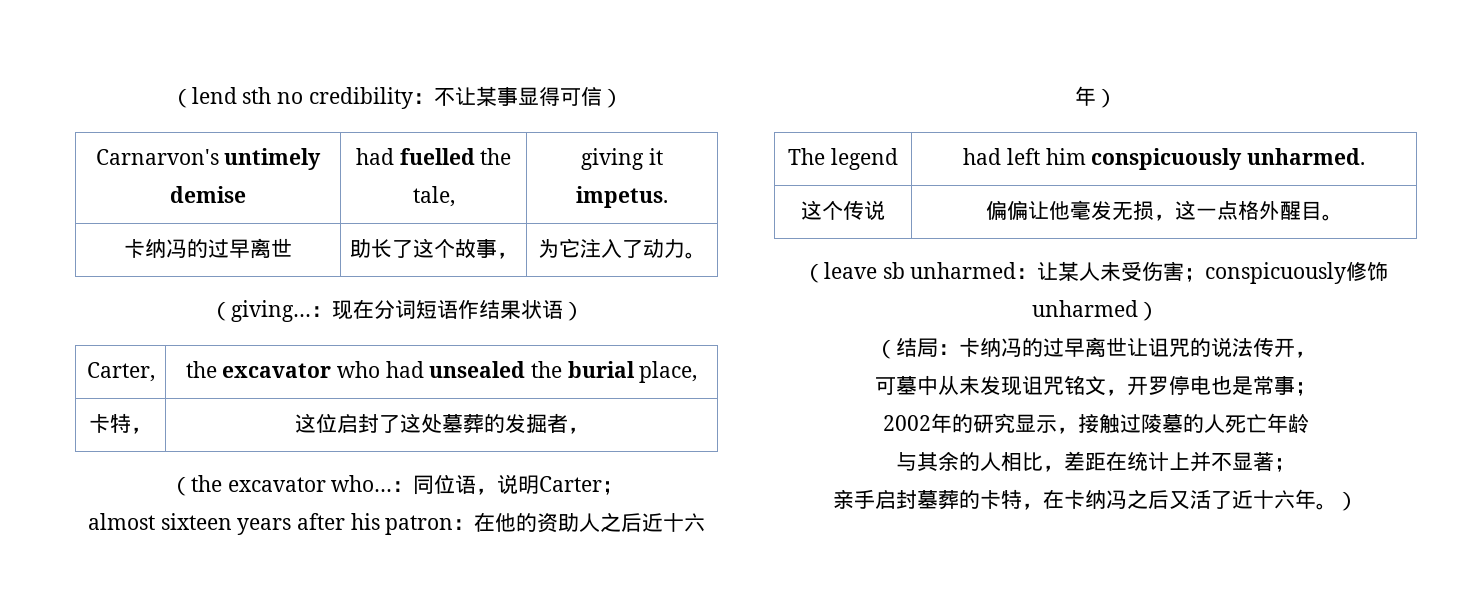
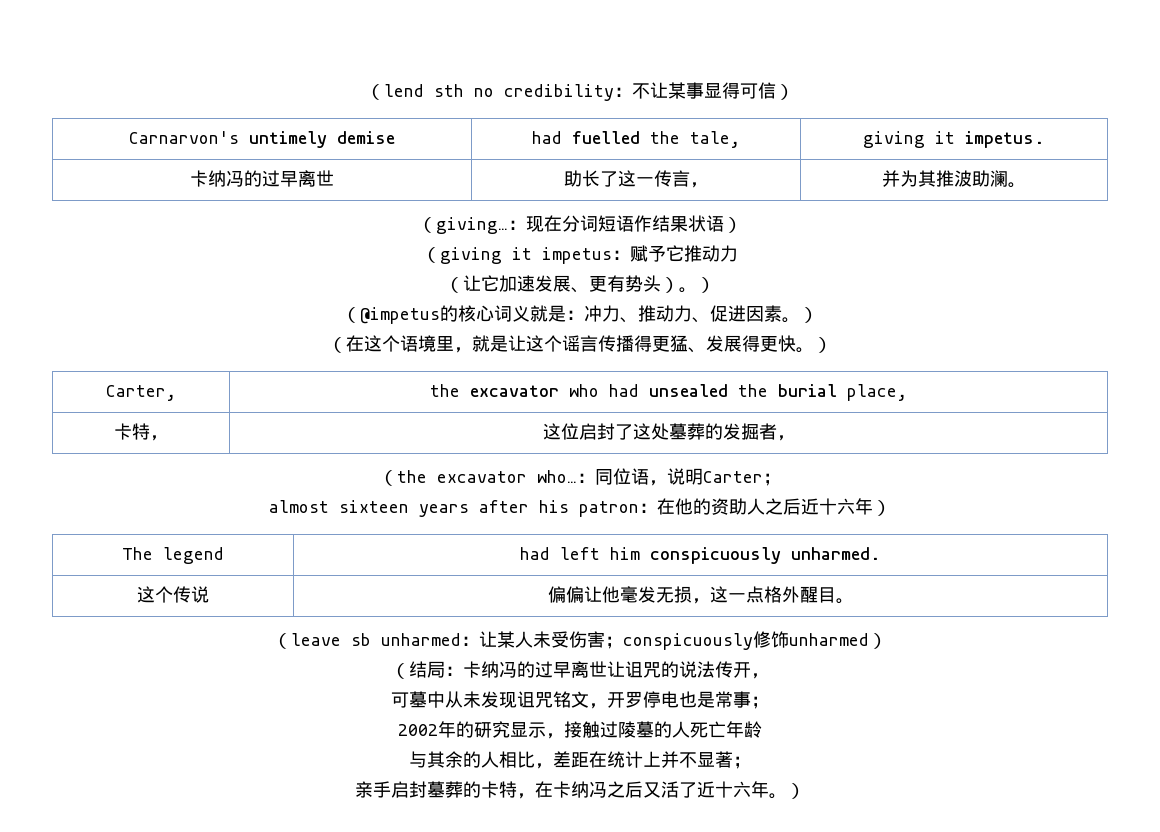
- 卡纳冯的过早离世 | 助长了这个故事， | 为它注入了动力。
+ 卡纳冯的过早离世 | 助长了这一传言， | 并为其推波助澜。
+ （giving it impetus：赋予它推动力
+ （让它加速发展、更有势头）。）
+ （@impetus的核心词义就是：冲力、推动力、促进因素。）
+ （在这个语境里，就是让这个谣言传播得更猛、发展得更快。）

